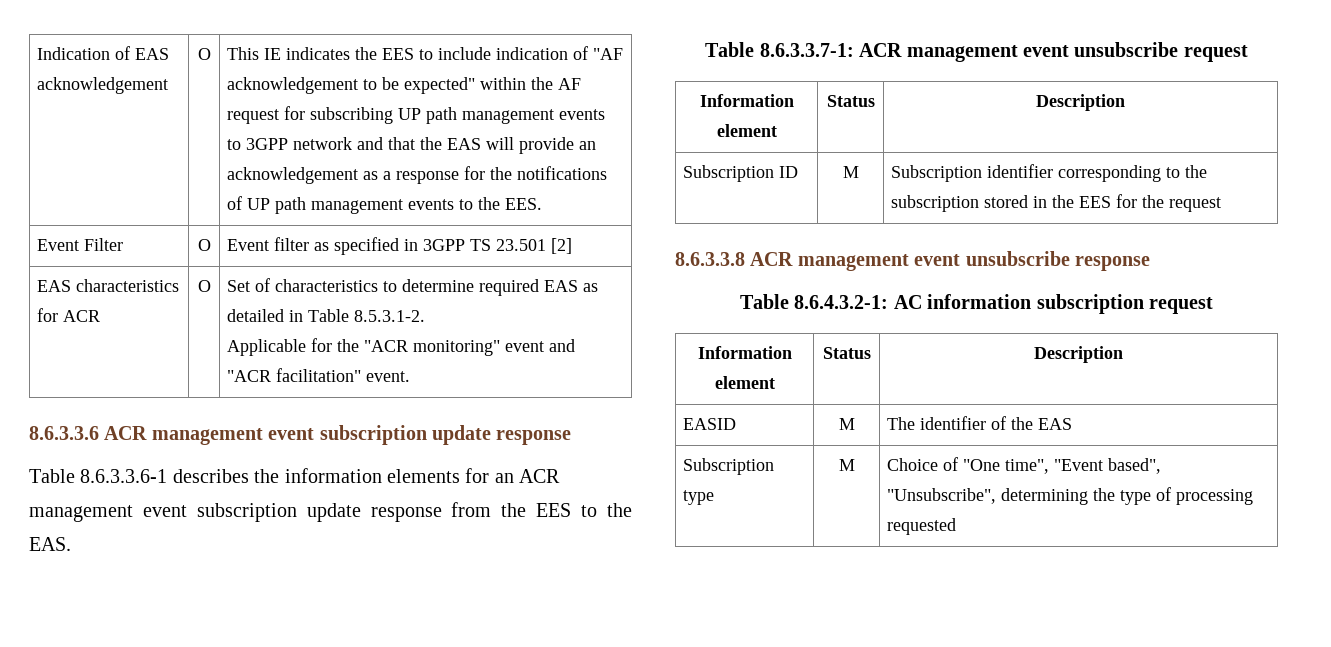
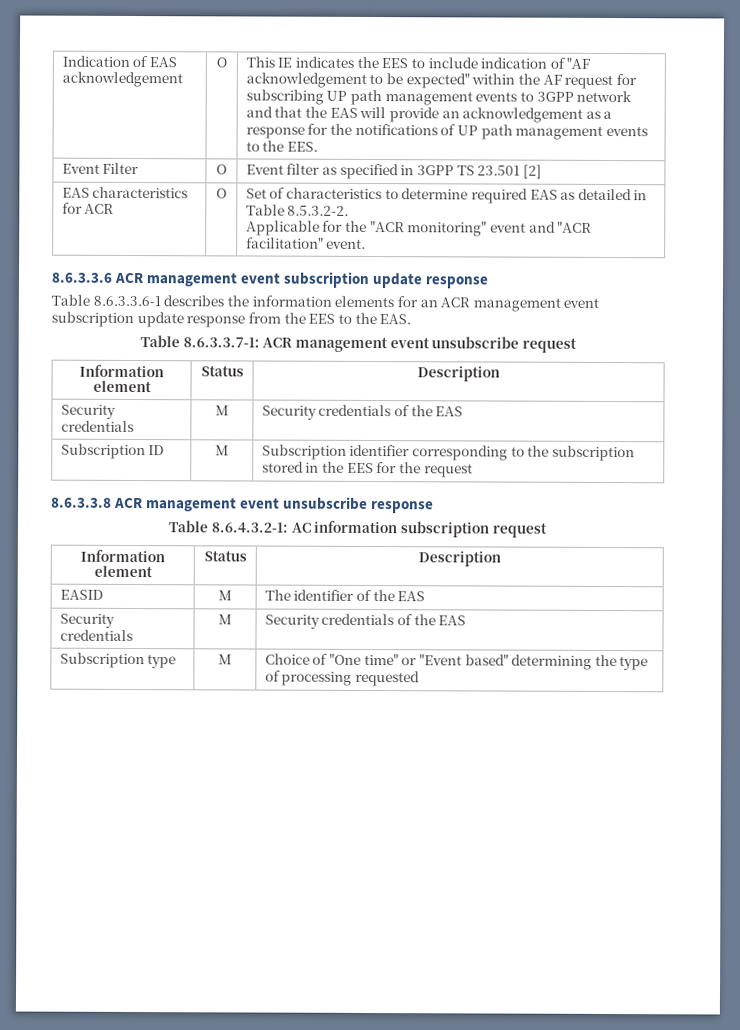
- EAS characteristics for ACR | O | Set of characteristics to determine required EAS as detailed in Table 8.5.3.1-2.
+ EAS characteristics for ACR | O | Set of characteristics to determine required EAS as detailed in Table 8.5.3.2-2.
  Table 8.6.3.3.7-1: ACR management event unsubscribe request
  Information element | Status | Description
+ Security credentials | M | Security credentials of the EAS
  EASID | M | The identifier of the EAS
+ Security credentials | M | Security credentials of the EAS
- Subscription type | M | Choice of "One time", "Event based", "Unsubscribe", determining the type of processing requested
+ Subscription type | M | Choice of "One time" or "Event based" determining the type of processing requested

